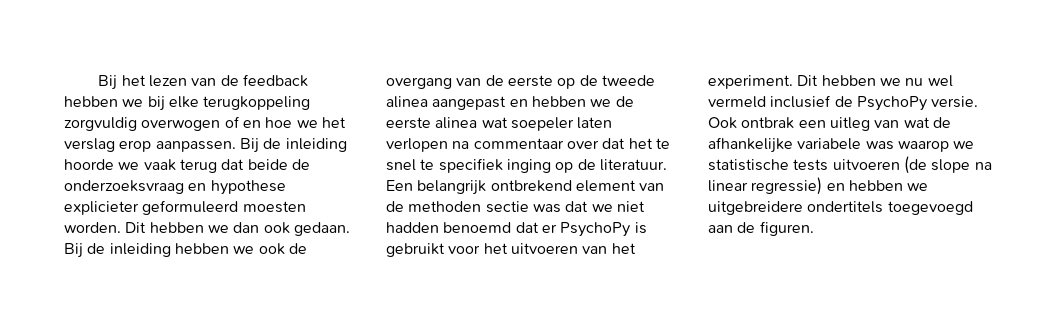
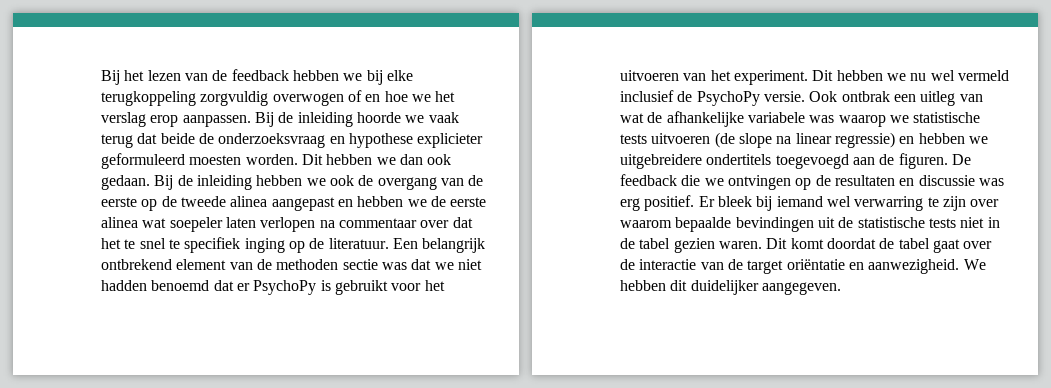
+ De feedback die we ontvingen op de resultaten en discussie was erg positief. Er bleek bij iemand wel verwarring te zijn over waarom bepaalde bevindingen uit de statistische tests niet in de tabel gezien waren. Dit komt doordat de tabel gaat over de interactie van de target oriëntatie en aanwezigheid. We hebben dit duidelijker aangegeven.

